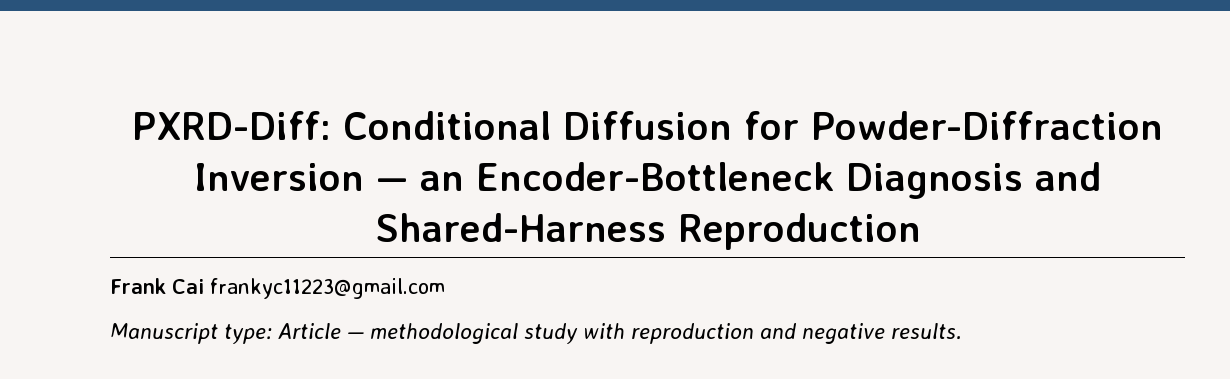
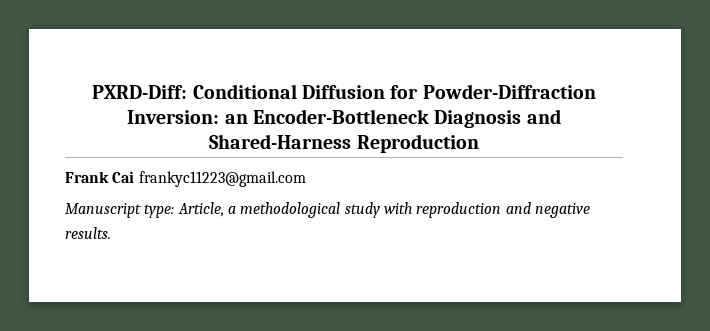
- PXRD-Diff: Conditional Diffusion for Powder-Diffraction Inversion — an Encoder-Bottleneck Diagnosis and Shared-Harness Reproduction
+ PXRD-Diff: Conditional Diffusion for Powder-Diffraction Inversion: an Encoder-Bottleneck Diagnosis and Shared-Harness Reproduction
- Manuscript type: Article — methodological study with reproduction and negative results.
+ Manuscript type: Article, a methodological study with reproduction and negative results.

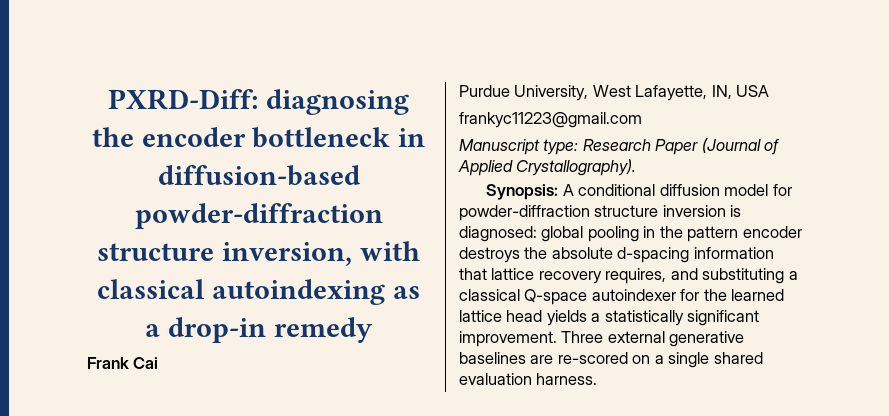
- PXRD-Diff: Conditional Diffusion for Powder-Diffraction Inversion: an Encoder-Bottleneck Diagnosis and Shared-Harness Reproduction
- Frank Cai frankyc11223@gmail.com
- Manuscript type: Article, a methodological study with reproduction and negative results.
+ PXRD-Diff: diagnosing the encoder bottleneck in diffusion-based powder-diffraction structure inversion, with classical autoindexing as a drop-in remedy
+ Frank Cai
+ Purdue University, West Lafayette, IN, USA
+ frankyc11223@gmail.com
+ Manuscript type: Research Paper (Journal of Applied Crystallography).
+ Synopsis: A conditional diffusion model for powder-diffraction structure inversion is diagnosed: global pooling in the pattern encoder destroys the absolute d-spacing information that lattice recovery requires, and substituting a classical Q-space autoindexer for the learned lattice head yields a statistically significant improvement. Three external generative baselines are re-scored on a single shared evaluation harness.

